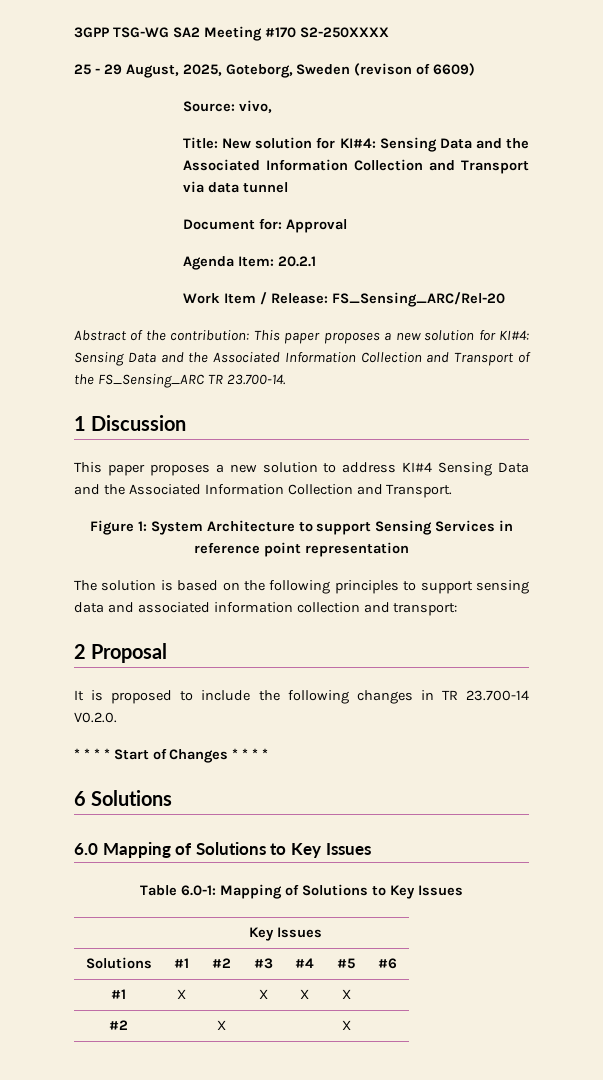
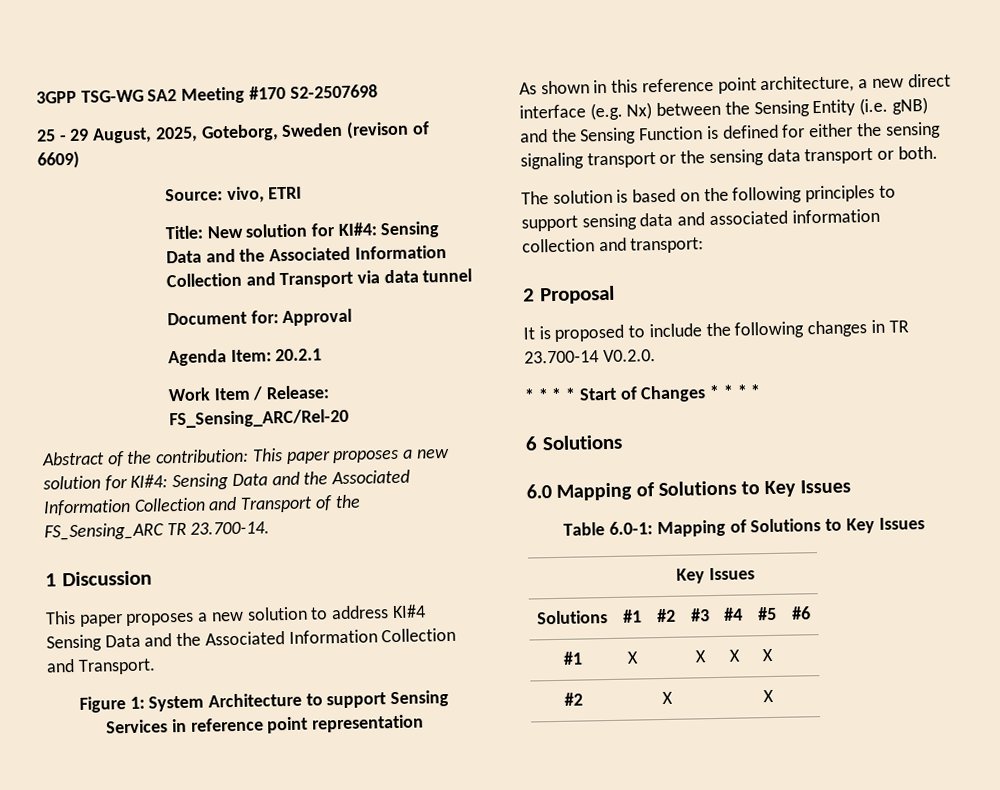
- 3GPP TSG-WG SA2 Meeting #170 S2-250XXXX
+ 3GPP TSG-WG SA2 Meeting #170 S2-2507698
- Source: vivo,
+ Source: vivo, ETRI
+ As shown in this reference point architecture, a new direct interface (e.g. Nx) between the Sensing Entity (i.e. gNB) and the Sensing Function is defined for either the sensing signaling transport or the sensing data transport or both.

